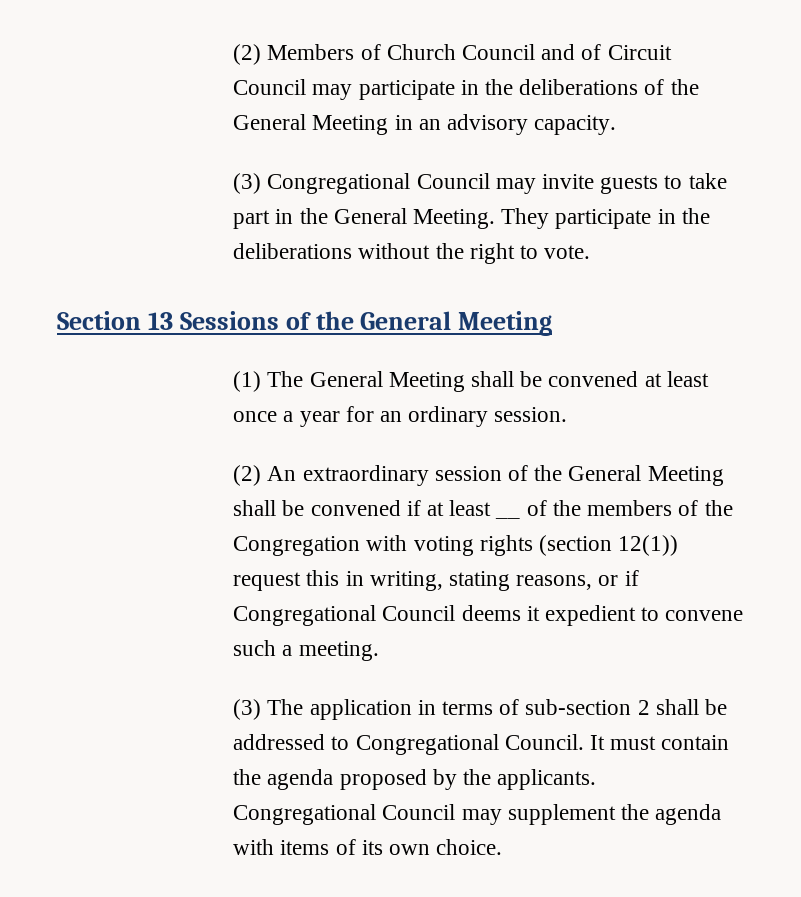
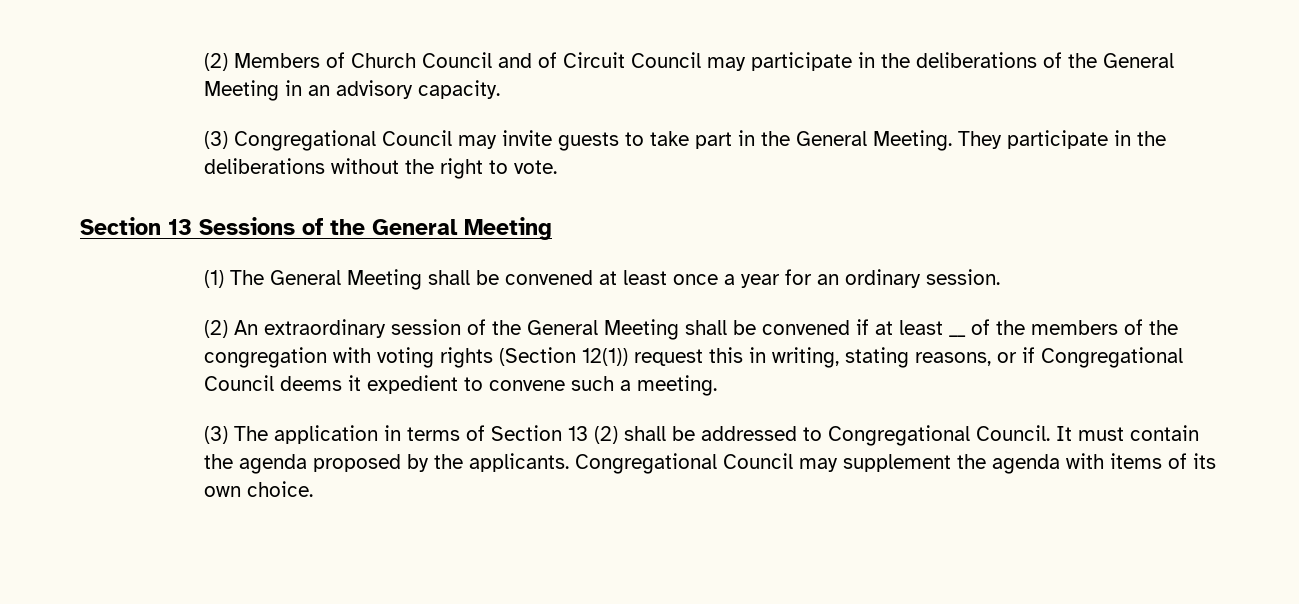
- (2) An extraordinary session of the General Meeting shall be convened if at least __ of the members of the Congregation with voting rights (section 12(1)) request this in writing, stating reasons, or if Congregational Council deems it expedient to convene such a meeting.
+ (2) An extraordinary session of the General Meeting shall be convened if at least __ of the members of the congregation with voting rights (Section 12(1)) request this in writing, stating reasons, or if Congregational Council deems it expedient to convene such a meeting.
- (3) The application in terms of sub-section 2 shall be addressed to Congregational Council.
+ (3) The application in terms of Section 13 (2) shall be addressed to Congregational Council.

